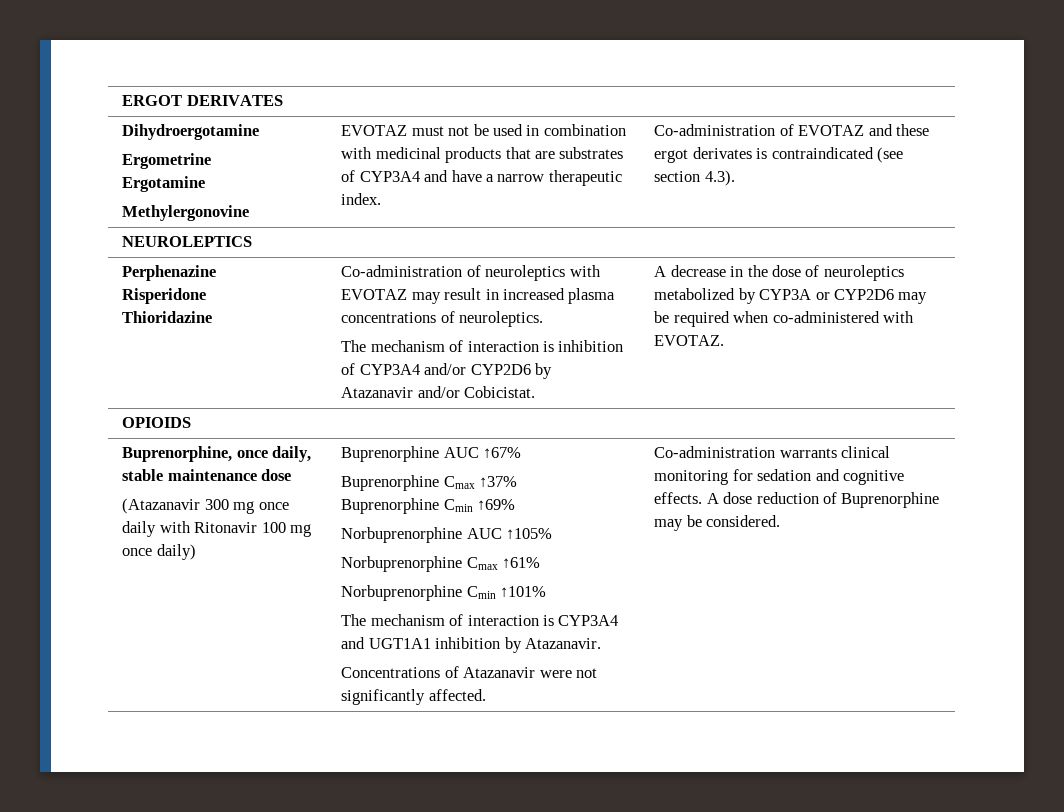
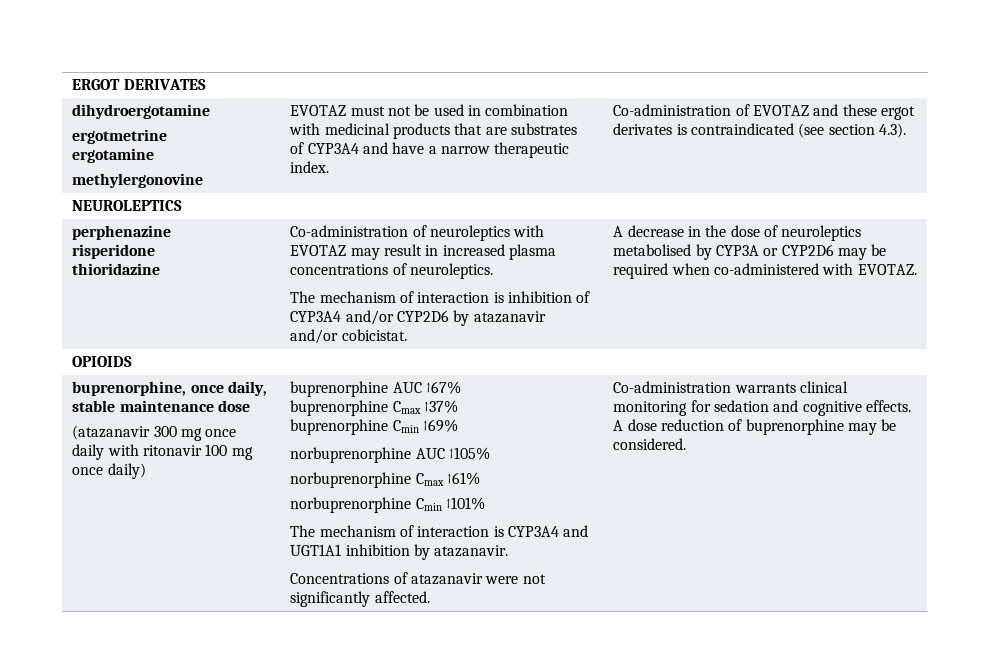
- Dihydroergotamine
- Ergometrine
- Ergotamine
- Methylergonovine | EVOTAZ must not be used in combination with medicinal products that are substrates of CYP3A4 and have a narrow therapeutic index. | Co-administration of EVOTAZ and these ergot derivates is contraindicated (see section 4.3).
+ dihydroergotamine
+ ergotmetrine
+ ergotamine
+ methylergonovine | EVOTAZ must not be used in combination with medicinal products that are substrates of CYP3A4 and have a narrow therapeutic index. | Co-administration of EVOTAZ and these ergot derivates is contraindicated (see section 4.3).
- Perphenazine
- Risperidone
- Thioridazine
+ perphenazine
+ risperidone
+ thioridazine
- The mechanism of interaction is inhibition of CYP3A4 and/or CYP2D6 by Atazanavir and/or Cobicistat.
+ The mechanism of interaction is inhibition of CYP3A4 and/or CYP2D6 by atazanavir and/or cobicistat.
- A decrease in the dose of neuroleptics metabolized by CYP3A or CYP2D6 may be required when co-administered with EVOTAZ.
+ A decrease in the dose of neuroleptics metabolised by CYP3A or CYP2D6 may be required when co-administered with EVOTAZ.
- Buprenorphine, once daily, stable maintenance dose
+ buprenorphine, once daily, stable maintenance dose
- (Atazanavir 300 mg once daily with Ritonavir 100 mg once daily)
+ (atazanavir 300 mg once daily with ritonavir 100 mg once daily)
- Buprenorphine AUC ↑67%
+ buprenorphine AUC ↑67%
- Buprenorphine Cmax ↑37%
+ buprenorphine Cmax ↑37%
- Buprenorphine Cmin ↑69%
+ buprenorphine Cmin ↑69%
- Norbuprenorphine AUC ↑105%
+ norbuprenorphine AUC ↑105%
- Norbuprenorphine Cmax ↑61%
+ norbuprenorphine Cmax ↑61%
- Norbuprenorphine Cmin ↑101%
+ norbuprenorphine Cmin ↑101%
- The mechanism of interaction is CYP3A4 and UGT1A1 inhibition by Atazanavir.
+ The mechanism of interaction is CYP3A4 and UGT1A1 inhibition by atazanavir.
- Concentrations of Atazanavir were not significantly affected.
+ Concentrations of atazanavir were not significantly affected.
- A dose reduction of Buprenorphine may be considered.
+ A dose reduction of buprenorphine may be considered.

